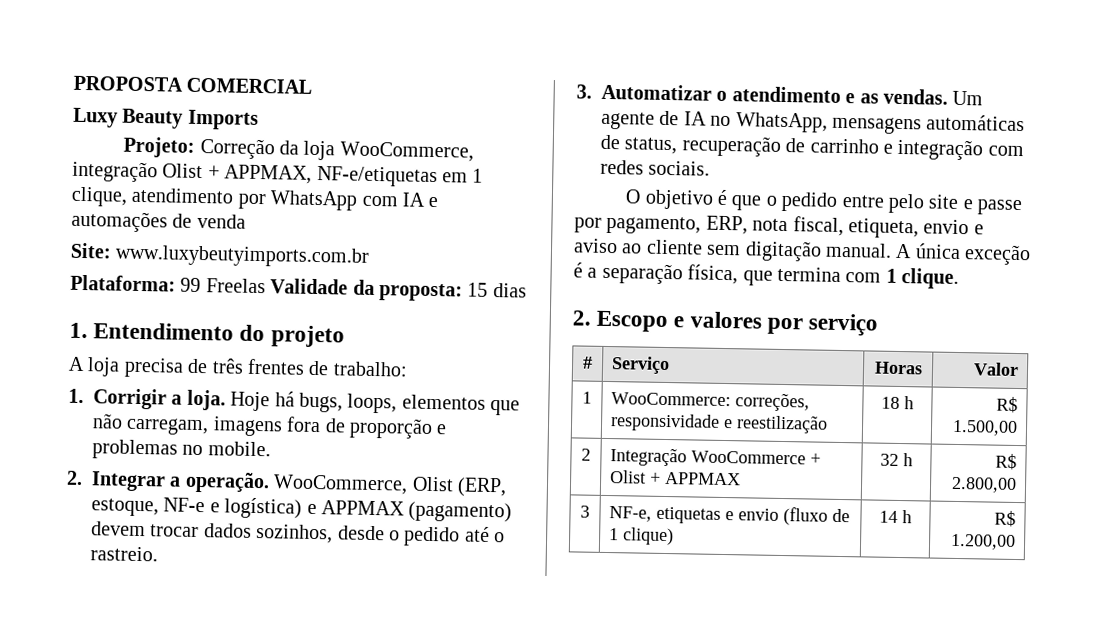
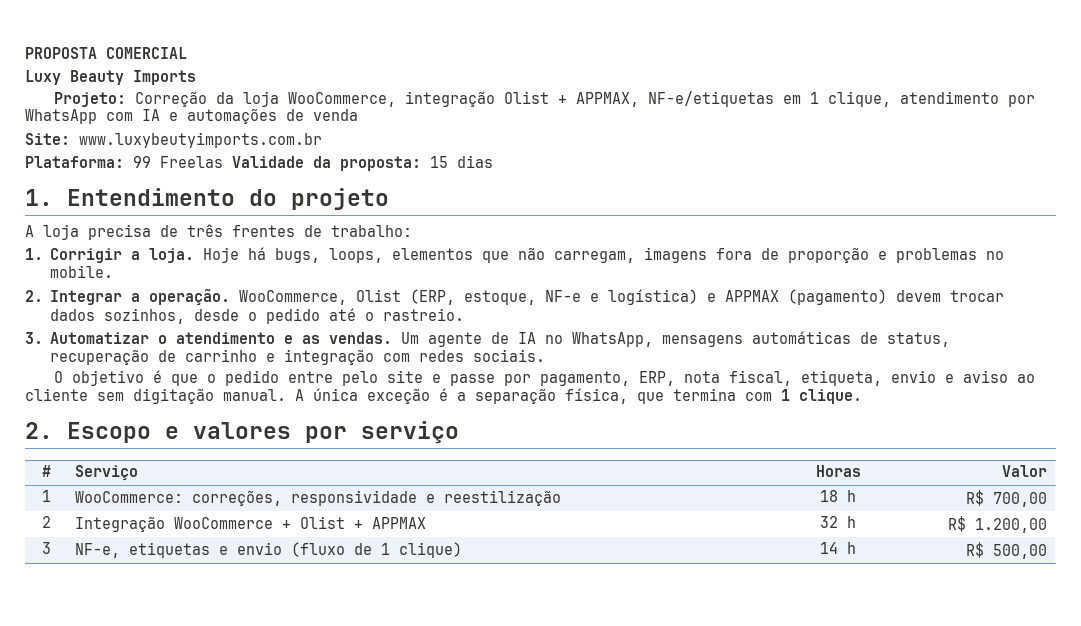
- 1 | WooCommerce: correções, responsividade e reestilização | 18 h | R$ 1.500,00
+ 1 | WooCommerce: correções, responsividade e reestilização | 18 h | R$ 700,00
- 2 | Integração WooCommerce + Olist + APPMAX | 32 h | R$ 2.800,00
+ 2 | Integração WooCommerce + Olist + APPMAX | 32 h | R$ 1.200,00
- 3 | NF-e, etiquetas e envio (fluxo de 1 clique) | 14 h | R$ 1.200,00
+ 3 | NF-e, etiquetas e envio (fluxo de 1 clique) | 14 h | R$ 500,00

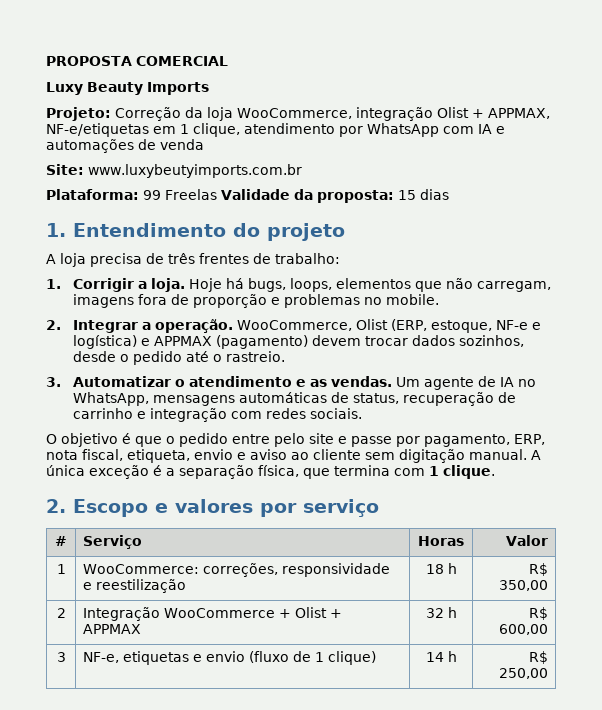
- 1 | WooCommerce: correções, responsividade e reestilização | 18 h | R$ 700,00
+ 1 | WooCommerce: correções, responsividade e reestilização | 18 h | R$ 350,00
- 2 | Integração WooCommerce + Olist + APPMAX | 32 h | R$ 1.200,00
+ 2 | Integração WooCommerce + Olist + APPMAX | 32 h | R$ 600,00
- 3 | NF-e, etiquetas e envio (fluxo de 1 clique) | 14 h | R$ 500,00
+ 3 | NF-e, etiquetas e envio (fluxo de 1 clique) | 14 h | R$ 250,00

